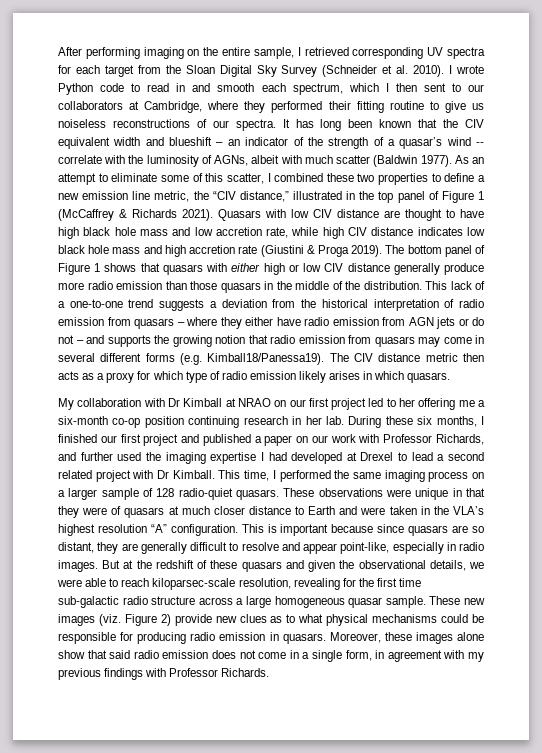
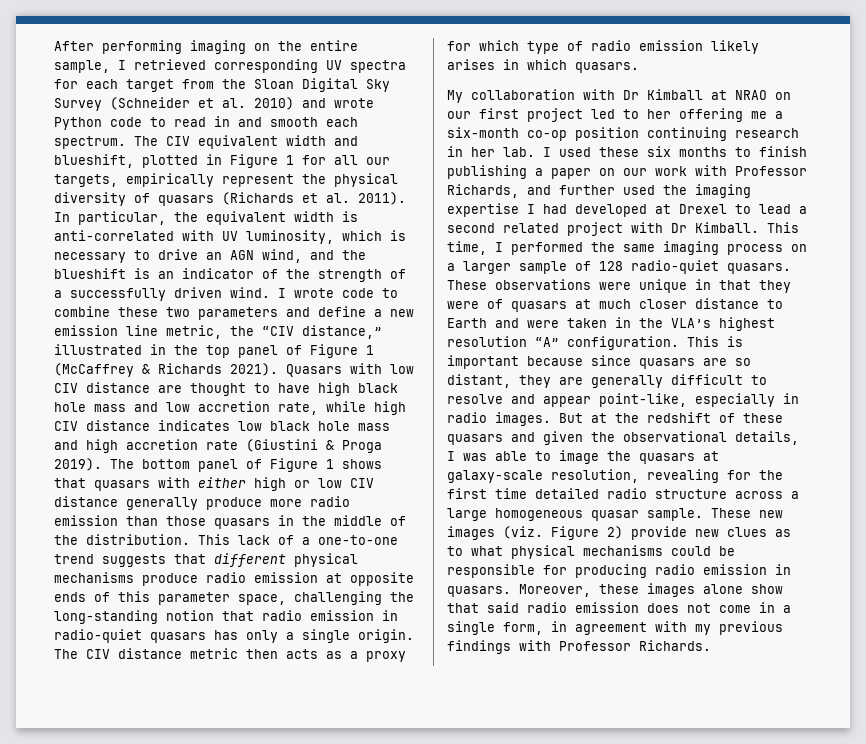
- After performing imaging on the entire sample, I retrieved corresponding UV spectra for each target from the Sloan Digital Sky Survey (Schneider et al. 2010). I wrote Python code to read in and smooth each spectrum, which I then sent to our collaborators at Cambridge, where they performed their fitting routine to give us noiseless reconstructions of our spectra. It has long been known that the CIV equivalent width and blueshift – an indicator of the strength of a quasar’s wind -- correlate with the luminosity of AGNs, albeit with much scatter (Baldwin 1977). As an attempt to eliminate some of this scatter, I combined these two properties to define a new emission line metric, the “CIV distance,” illustrated in the top panel of Figure 1 (McCaffrey & Richards 2021).
+ After performing imaging on the entire sample, I retrieved corresponding UV spectra for each target from the Sloan Digital Sky Survey (Schneider et al. 2010) and wrote Python code to read in and smooth each spectrum. The CIV equivalent width and blueshift, plotted in Figure 1 for all our targets, empirically represent the physical diversity of quasars (Richards et al. 2011). In particular, the equivalent width is anti-correlated with UV luminosity, which is necessary to drive an AGN wind, and the blueshift is an indicator of the strength of a successfully driven wind. I wrote code to combine these two parameters and define a new emission line metric, the “CIV distance,” illustrated in the top panel of Figure 1 (McCaffrey & Richards 2021).
- This lack of a one-to-one trend suggests a deviation from the historical interpretation of radio emission from quasars – where they either have radio emission from AGN jets or do not – and supports the growing notion that radio emission from quasars may come in several different forms (e.g. Kimball18/Panessa19).
+ This lack of a one-to-one trend suggests that different physical mechanisms produce radio emission at opposite ends of this parameter space, challenging the long-standing notion that radio emission in radio-quiet quasars has only a single origin.
- During these six months, I finished our first project and published a paper on our work with Professor Richards, and further used the imaging expertise I had developed at Drexel to lead a second related project with Dr Kimball.
+ I used these six months to finish publishing a paper on our work with Professor Richards, and further used the imaging expertise I had developed at Drexel to lead a second related project with Dr Kimball.
- But at the redshift of these quasars and given the observational details, we were able to reach kiloparsec-scale resolution, revealing for the first time sub-galactic radio structure across a large homogeneous quasar sample.
+ But at the redshift of these quasars and given the observational details, I was able to image the quasars at galaxy-scale resolution, revealing for the first time detailed radio structure across a large homogeneous quasar sample.

